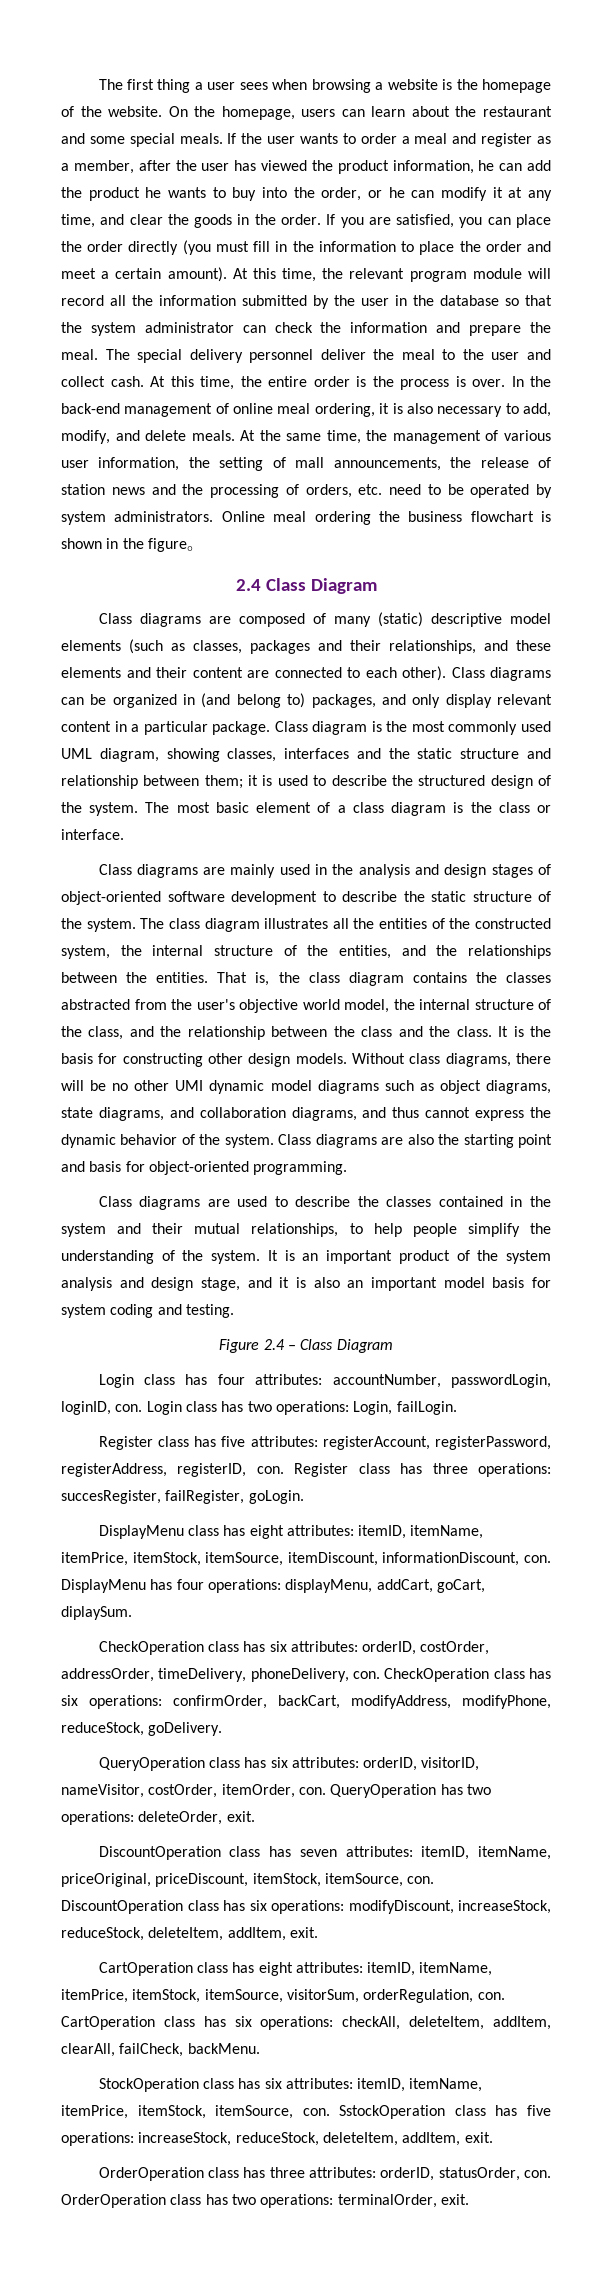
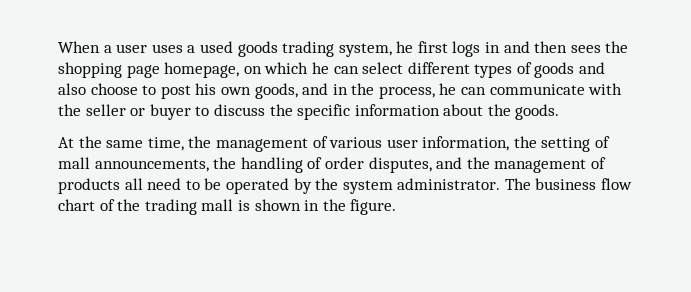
- The first thing a user sees when browsing a website is the homepage of the website. On the homepage, users can learn about the restaurant and some special meals. If the user wants to order a meal and register as a member, after the user has viewed the product information, he can add the product he wants to buy into the order, or he can modify it at any time, and clear the goods in the order. If you are satisfied, you can place the order directly (you must fill in the information to place the order and meet a certain amount). At this time, the relevant program module will record all the information submitted by the user in the database so that the system administrator can check the information and prepare the meal. The special delivery personnel deliver the meal to the user and collect cash. At this time, the entire order is the process is over. In the back-end management of online meal ordering, it is also necessary to add, modify, and delete meals. At the same time, the management of various user information, the setting of mall announcements, the release of station news and the processing of orders, etc. need to be operated by system administrators. Online meal ordering the business flowchart is shown in the figure。
- 2.4 Class Diagram
- Class diagrams are composed of many (static) descriptive model elements (such as classes, packages and their relationships, and these elements and their content are connected to each other). Class diagrams can be organized in (and belong to) packages, and only display relevant content in a particular package. Class diagram is the most commonly used UML diagram, showing classes, interfaces and the static structure and relationship between them; it is used to describe the structured design of the system. The most basic element of a class diagram is the class or interface.
- Class diagrams are mainly used in the analysis and design stages of object-oriented software development to describe the static structure of the system. The class diagram illustrates all the entities of the constructed system, the internal structure of the entities, and the relationships between the entities. That is, the class diagram contains the classes abstracted from the user's objective world model, the internal structure of the class, and the relationship between the class and the class. It is the basis for constructing other design models. Without class diagrams, there will be no other UMI dynamic model diagrams such as object diagrams, state diagrams, and collaboration diagrams, and thus cannot express the dynamic behavior of the system. Class diagrams are also the starting point and basis for object-oriented programming.
- Class diagrams are used to describe the classes contained in the system and their mutual relationships, to help people simplify the understanding of the system. It is an important product of the system analysis and design stage, and it is also an important model basis for system coding and testing.
- Figure 2.4 – Class Diagram
- Login class has four attributes: accountNumber, passwordLogin, loginID, con. Login class has two operations: Login, failLogin.
- Register class has five attributes: registerAccount, registerPassword, registerAddress, registerID, con. Register class has three operations: succesRegister, failRegister, goLogin.
- DisplayMenu class has eight attributes: itemID, itemName, itemPrice, itemStock, itemSource, itemDiscount, informationDiscount, con. DisplayMenu has four operations: displayMenu, addCart, goCart, diplaySum.
- CheckOperation class has six attributes: orderID, costOrder, addressOrder, timeDelivery, phoneDelivery, con. CheckOperation class has six operations: confirmOrder, backCart, modifyAddress, modifyPhone, reduceStock, goDelivery.
- QueryOperation class has six attributes: orderID, visitorID, nameVisitor, costOrder, itemOrder, con. QueryOperation has two operations: deleteOrder, exit.
- DiscountOperation class has seven attributes: itemID, itemName, priceOriginal, priceDiscount, itemStock, itemSource, con. DiscountOperation class has six operations: modifyDiscount, increaseStock, reduceStock, deleteItem, addItem, exit.
- CartOperation class has eight attributes: itemID, itemName, itemPrice, itemStock, itemSource, visitorSum, orderRegulation, con. CartOperation class has six operations: checkAll, deleteItem, addItem, clearAll, failCheck, backMenu.
- StockOperation class has six attributes: itemID, itemName, itemPrice, itemStock, itemSource, con. SstockOperation class has five operations: increaseStock, reduceStock, deleteItem, addItem, exit.
- OrderOperation class has three attributes: orderID, statusOrder, con. OrderOperation class has two operations: terminalOrder, exit.
+ When a user uses a used goods trading system, he first logs in and then sees the shopping page homepage, on which he can select different types of goods and also choose to post his own goods, and in the process, he can communicate with the seller or buyer to discuss the specific information about the goods.
+ At the same time, the management of various user information, the setting of mall announcements, the handling of order disputes, and the management of products all need to be operated by the system administrator. The business flow chart of the trading mall is shown in the figure.

